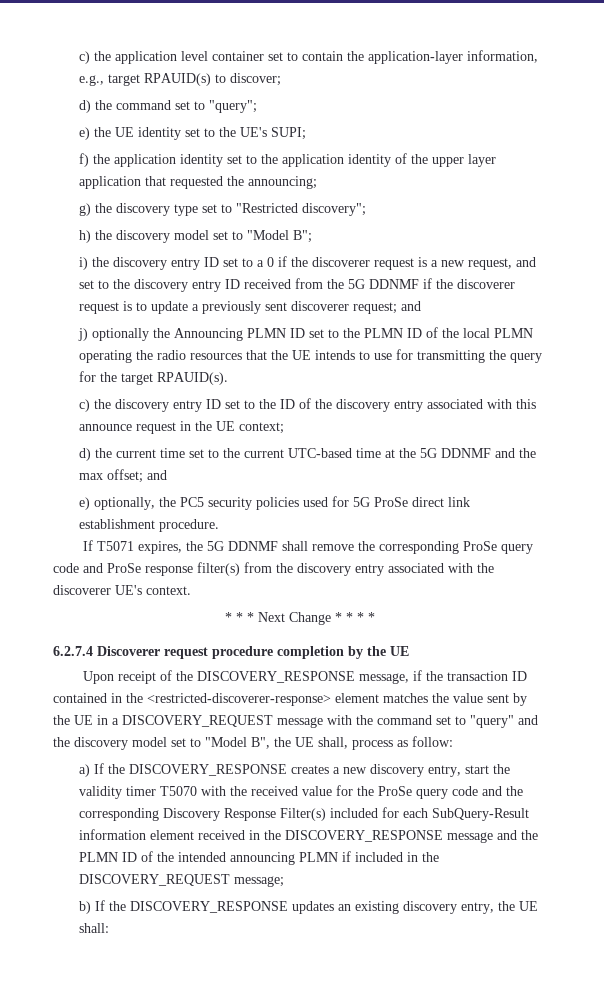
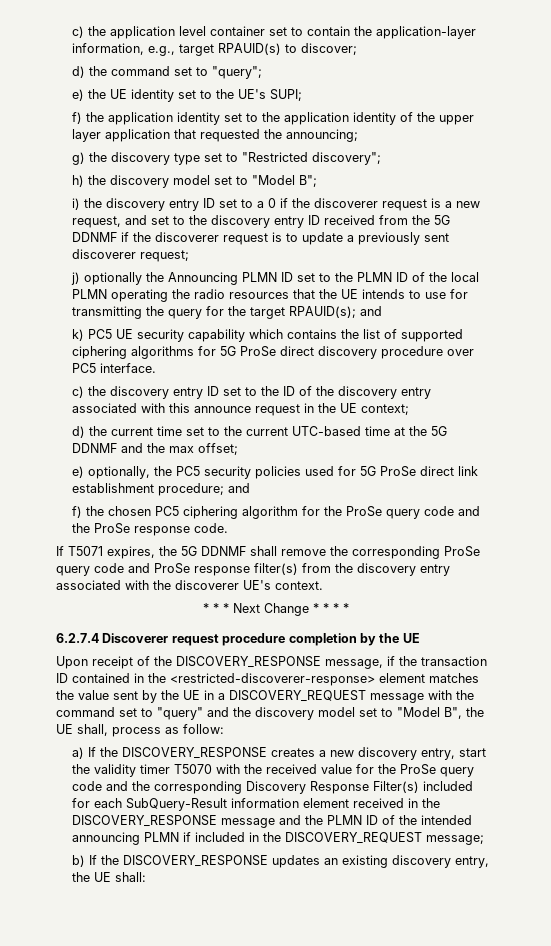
- i) the discovery entry ID set to a 0 if the discoverer request is a new request, and set to the discovery entry ID received from the 5G DDNMF if the discoverer request is to update a previously sent discoverer request; and
+ i) the discovery entry ID set to a 0 if the discoverer request is a new request, and set to the discovery entry ID received from the 5G DDNMF if the discoverer request is to update a previously sent discoverer request;
- j) optionally the Announcing PLMN ID set to the PLMN ID of the local PLMN operating the radio resources that the UE intends to use for transmitting the query for the target RPAUID(s).
+ j) optionally the Announcing PLMN ID set to the PLMN ID of the local PLMN operating the radio resources that the UE intends to use for transmitting the query for the target RPAUID(s); and
+ k) PC5 UE security capability which contains the list of supported ciphering algorithms for 5G ProSe direct discovery procedure over PC5 interface.
- d) the current time set to the current UTC-based time at the 5G DDNMF and the max offset; and
+ d) the current time set to the current UTC-based time at the 5G DDNMF and the max offset;
- e) optionally, the PC5 security policies used for 5G ProSe direct link establishment procedure.
+ e) optionally, the PC5 security policies used for 5G ProSe direct link establishment procedure; and
+ f) the chosen PC5 ciphering algorithm for the ProSe query code and the ProSe response code.

